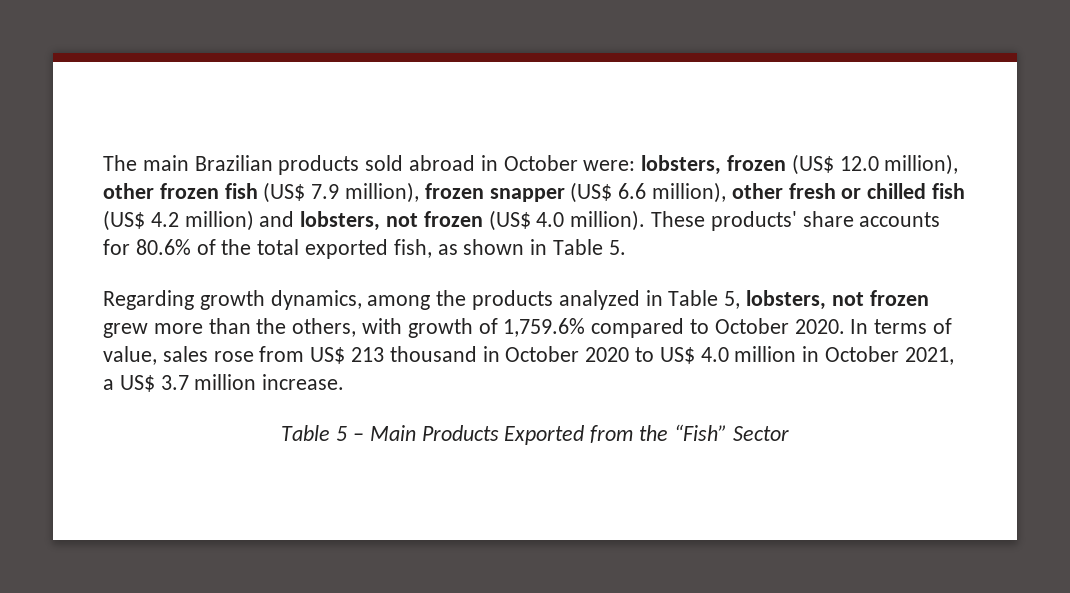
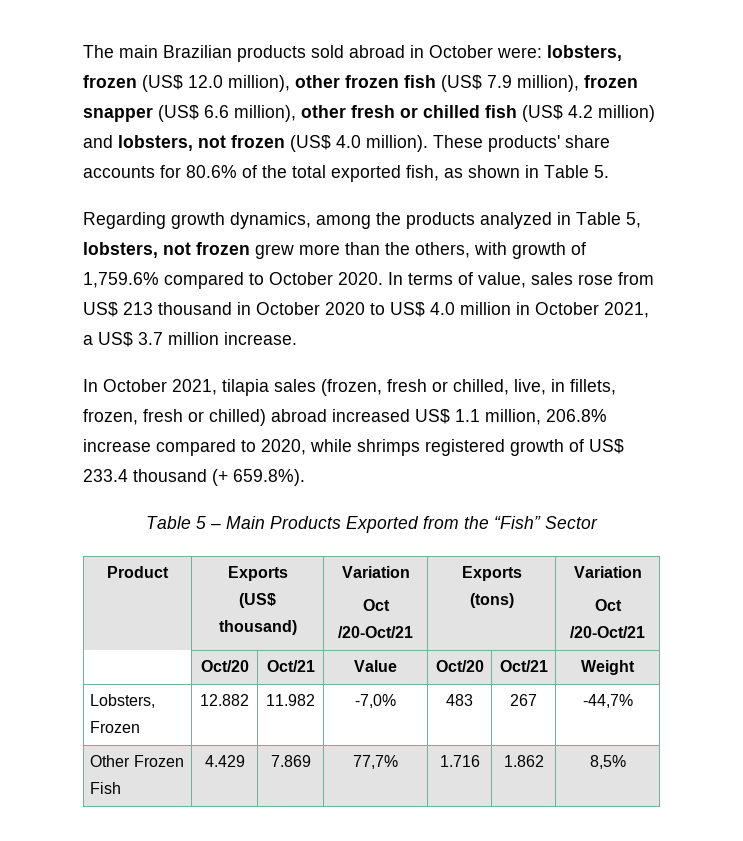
+ In October 2021, tilapia sales (frozen, fresh or chilled, live, in fillets, frozen, fresh or chilled) abroad increased US$ 1.1 million, 206.8% increase compared to 2020, while shrimps registered growth of US$ 233.4 thousand (+ 659.8%).
+ Product | Exports
+ (US$ thousand) | Variation
+ Oct /20-Oct/21 | Exports
+ (tons) | Variation
+ Oct /20-Oct/21
+ | Oct/20 | Oct/21 | Value | Oct/20 | Oct/21 | Weight
+ Lobsters, Frozen | 12.882 | 11.982 | -7,0% | 483 | 267 | -44,7%
+ Other Frozen Fish | 4.429 | 7.869 | 77,7% | 1.716 | 1.862 | 8,5%

